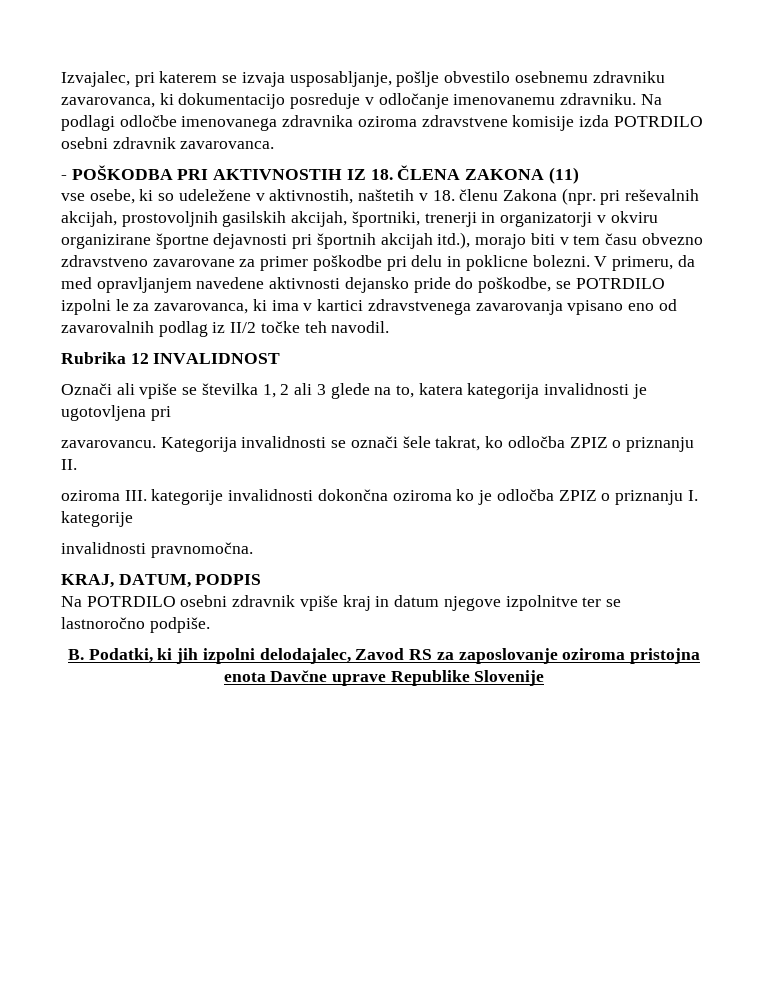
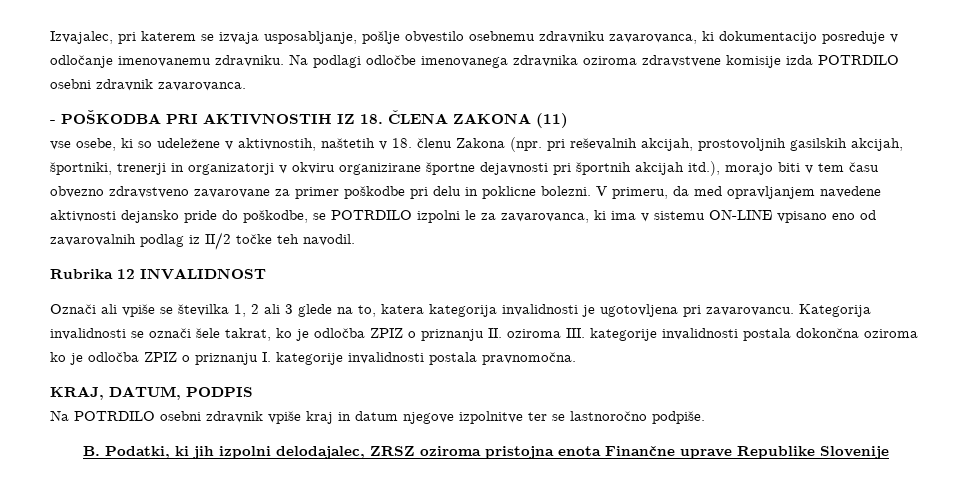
- V primeru, da med opravljanjem navedene aktivnosti dejansko pride do poškodbe, se POTRDILO izpolni le za zavarovanca, ki ima v kartici zdravstvenega zavarovanja vpisano eno od zavarovalnih podlag iz II/2 točke teh navodil.
+ V primeru, da med opravljanjem navedene aktivnosti dejansko pride do poškodbe, se POTRDILO izpolni le za zavarovanca, ki ima v sistemu ON-LINE vpisano eno od zavarovalnih podlag iz II/2 točke teh navodil.
- Označi ali vpiše se številka 1, 2 ali 3 glede na to, katera kategorija invalidnosti je ugotovljena pri
- zavarovancu.
+ Označi ali vpiše se številka 1, 2 ali 3 glede na to, katera kategorija invalidnosti je ugotovljena pri zavarovancu.
- Kategorija invalidnosti se označi šele takrat, ko odločba ZPIZ o priznanju II.
- oziroma III. kategorije invalidnosti dokončna oziroma ko je odločba ZPIZ o priznanju I. kategorije
- invalidnosti pravnomočna.
+ Kategorija invalidnosti se označi šele takrat, ko je odločba ZPIZ o priznanju II. oziroma III. kategorije invalidnosti postala dokončna oziroma ko je odločba ZPIZ o priznanju I. kategorije invalidnosti postala pravnomočna.
- B. Podatki, ki jih izpolni delodajalec, Zavod RS za zaposlovanje oziroma pristojna enota Davčne uprave Republike Slovenije
+ B. Podatki, ki jih izpolni delodajalec, ZRSZ oziroma pristojna enota Finančne uprave Republike Slovenije

